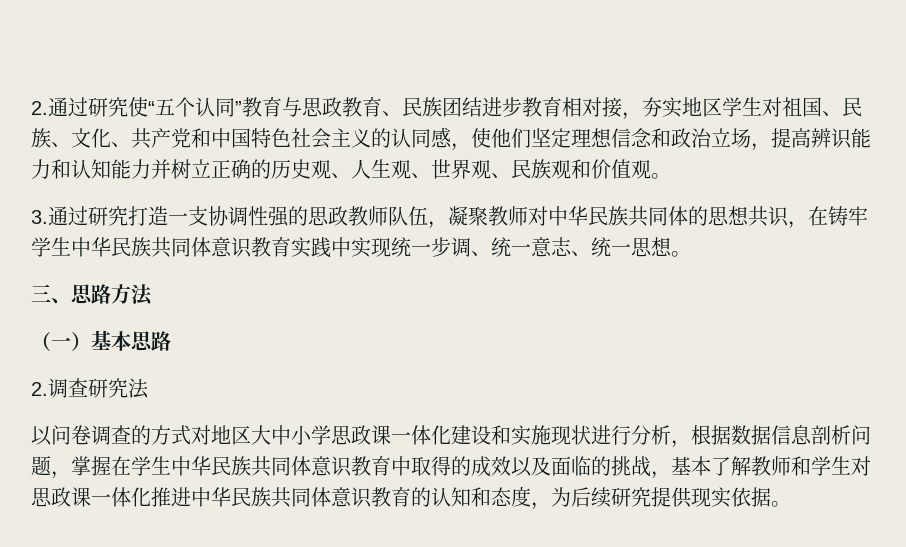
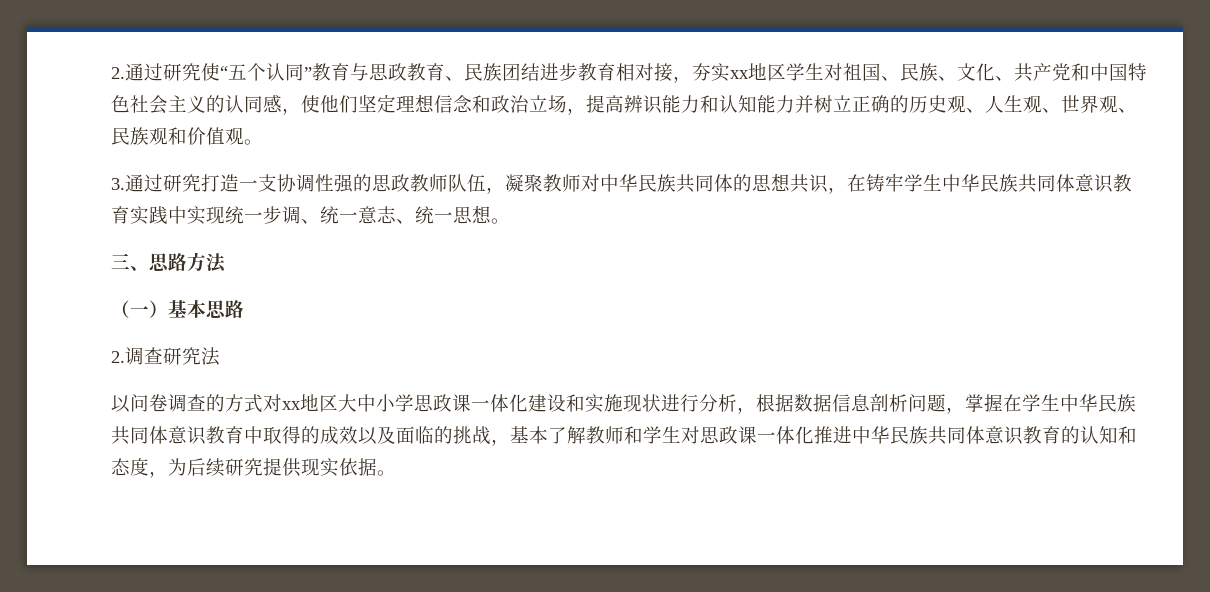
- 2.通过研究使“五个认同”教育与思政教育、民族团结进步教育相对接，夯实地区学生对祖国、民族、文化、共产党和中国特色社会主义的认同感，使他们坚定理想信念和政治立场，提高辨识能力和认知能力并树立正确的历史观、人生观、世界观、民族观和价值观。
+ 2.通过研究使“五个认同”教育与思政教育、民族团结进步教育相对接，夯实xx地区学生对祖国、民族、文化、共产党和中国特色社会主义的认同感，使他们坚定理想信念和政治立场，提高辨识能力和认知能力并树立正确的历史观、人生观、世界观、民族观和价值观。
- 以问卷调查的方式对地区大中小学思政课一体化建设和实施现状进行分析，根据数据信息剖析问题，掌握在学生中华民族共同体意识教育中取得的成效以及面临的挑战，基本了解教师和学生对思政课一体化推进中华民族共同体意识教育的认知和态度，为后续研究提供现实依据。
+ 以问卷调查的方式对xx地区大中小学思政课一体化建设和实施现状进行分析，根据数据信息剖析问题，掌握在学生中华民族共同体意识教育中取得的成效以及面临的挑战，基本了解教师和学生对思政课一体化推进中华民族共同体意识教育的认知和态度，为后续研究提供现实依据。

